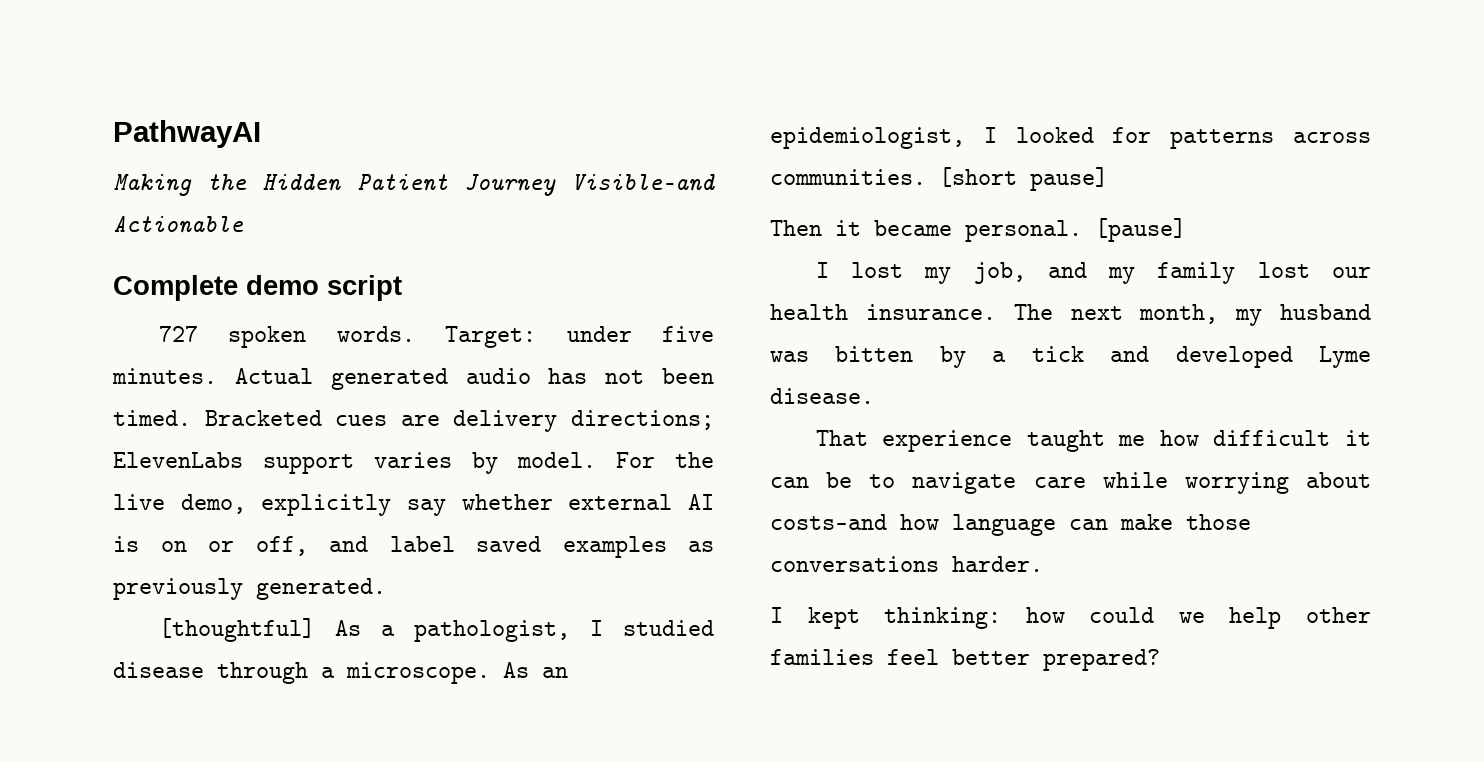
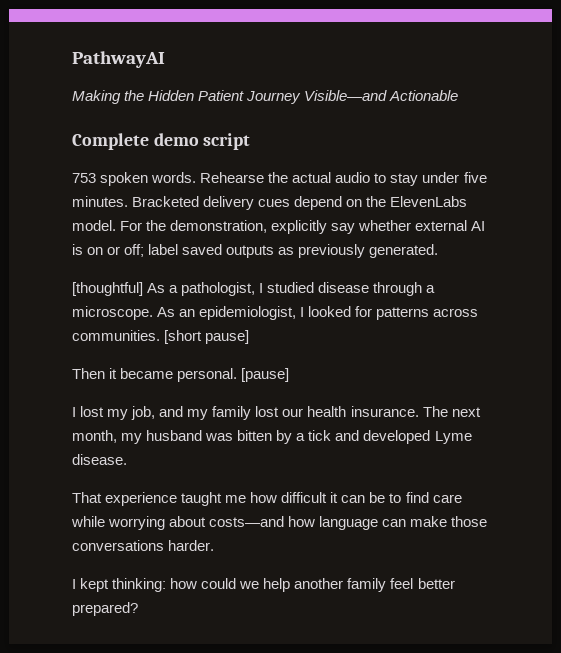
- 727 spoken words.
+ 753 spoken words.
- Target: under five minutes. Actual generated audio has not been timed. Bracketed cues are delivery directions; ElevenLabs support varies by model.
+ Rehearse the actual audio to stay under five minutes. Bracketed delivery cues depend on the ElevenLabs model.
- For the live demo, explicitly say whether external AI is on or off, and label saved examples as previously generated.
+ For the demonstration, explicitly say whether external AI is on or off; label saved outputs as previously generated.
- That experience taught me how difficult it can be to navigate care while worrying about costs—and how language can make those conversations harder.
+ That experience taught me how difficult it can be to find care while worrying about costs—and how language can make those conversations harder.
- I kept thinking: how could we help other families feel better prepared?
+ I kept thinking: how could we help another family feel better prepared?

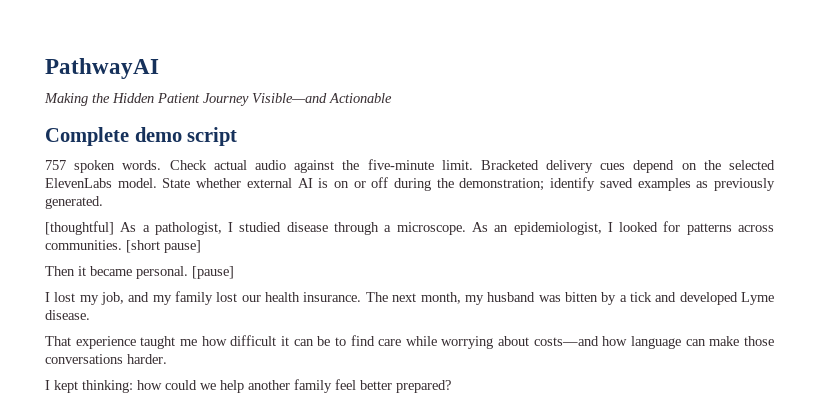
- 753 spoken words.
+ 757 spoken words.
- Rehearse the actual audio to stay under five minutes.
+ Check actual audio against the five-minute limit.
- Bracketed delivery cues depend on the ElevenLabs model.
+ Bracketed delivery cues depend on the selected ElevenLabs model.
- For the demonstration, explicitly say whether external AI is on or off; label saved outputs as previously generated.
+ State whether external AI is on or off during the demonstration; identify saved examples as previously generated.

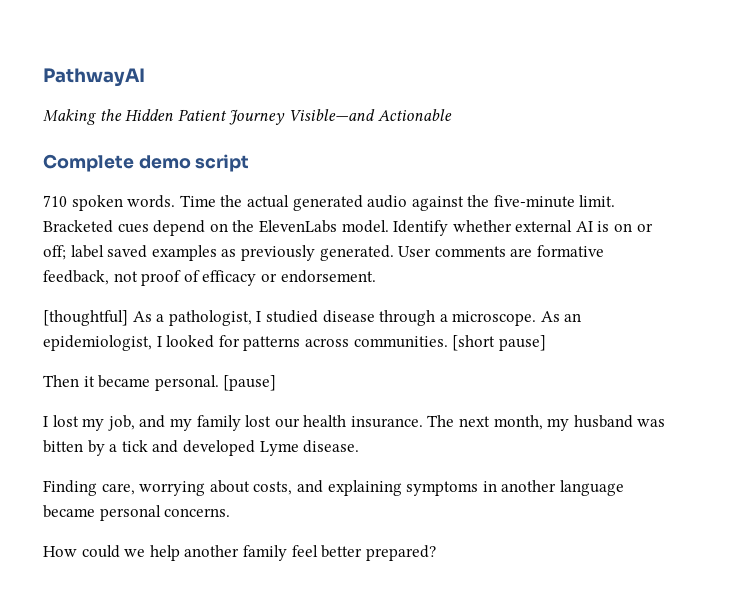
- 757 spoken words.
+ 710 spoken words.
- Check actual audio against the five-minute limit.
+ Time the actual generated audio against the five-minute limit.
- Bracketed delivery cues depend on the selected ElevenLabs model.
+ Bracketed cues depend on the ElevenLabs model.
- State whether external AI is on or off during the demonstration; identify saved examples as previously generated.
+ Identify whether external AI is on or off; label saved examples as previously generated. User comments are formative feedback, not proof of efficacy or endorsement.
- That experience taught me how difficult it can be to find care while worrying about costs—and how language can make those conversations harder.
- I kept thinking: how could we help another family feel better prepared?
+ Finding care, worrying about costs, and explaining symptoms in another language became personal concerns.
+ How could we help another family feel better prepared?

